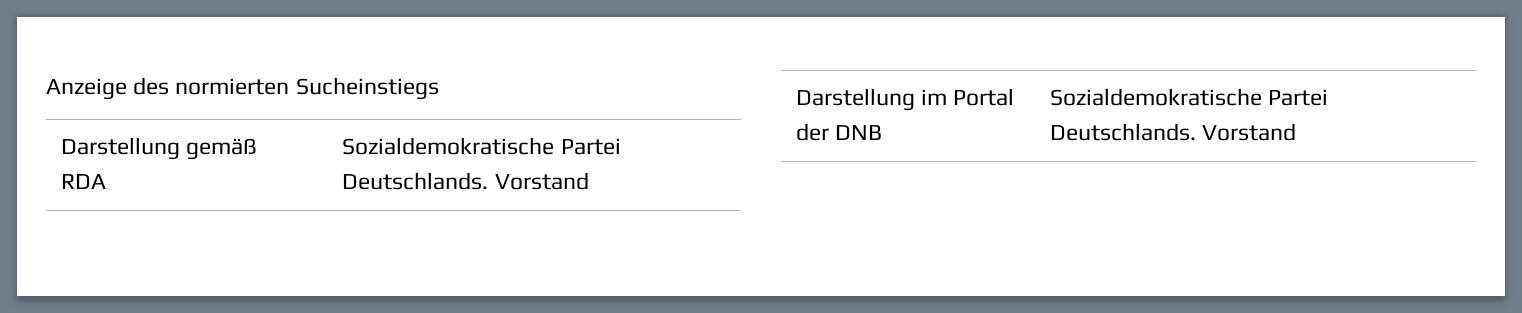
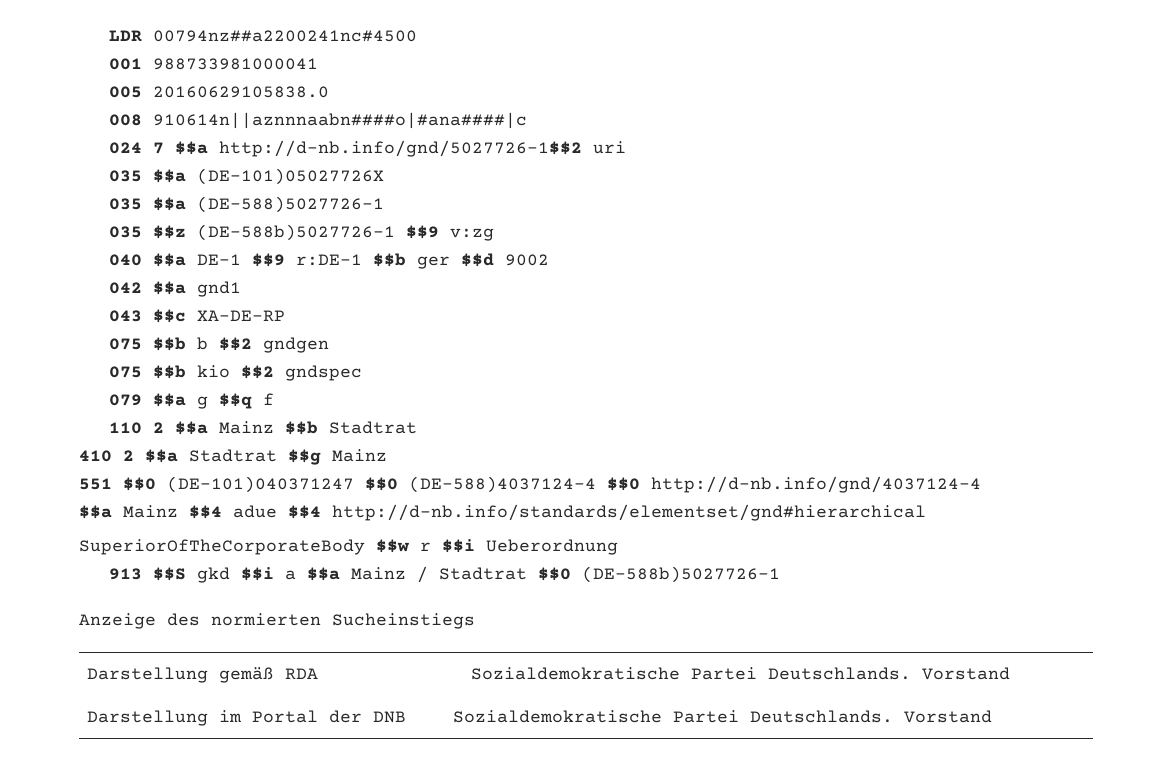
+ LDR 00794nz##a2200241nc#4500
+ 001 988733981000041
+ 005 20160629105838.0
+ 008 910614n||aznnnaabn####o|#ana####|c
+ 024 7 $$a http://d-nb.info/gnd/5027726-1$$2 uri
+ 035 $$a (DE-101)05027726X
+ 035 $$a (DE-588)5027726-1
+ 035 $$z (DE-588b)5027726-1 $$9 v:zg
+ 040 $$a DE-1 $$9 r:DE-1 $$b ger $$d 9002
+ 042 $$a gnd1
+ 043 $$c XA-DE-RP
+ 075 $$b b $$2 gndgen
+ 075 $$b kio $$2 gndspec
+ 079 $$a g $$q f
+ 110 2 $$a Mainz $$b Stadtrat
+ 410 2 $$a Stadtrat $$g Mainz
+ 551 $$0 (DE-101)040371247 $$0 (DE-588)4037124-4 $$0 http://d-nb.info/gnd/4037124-4
+ $$a Mainz $$4 adue $$4 http://d-nb.info/standards/elementset/gnd#hierarchical
+ SuperiorOfTheCorporateBody $$w r $$i Ueberordnung
+ 913 $$S gkd $$i a $$a Mainz / Stadtrat $$0 (DE-588b)5027726-1

